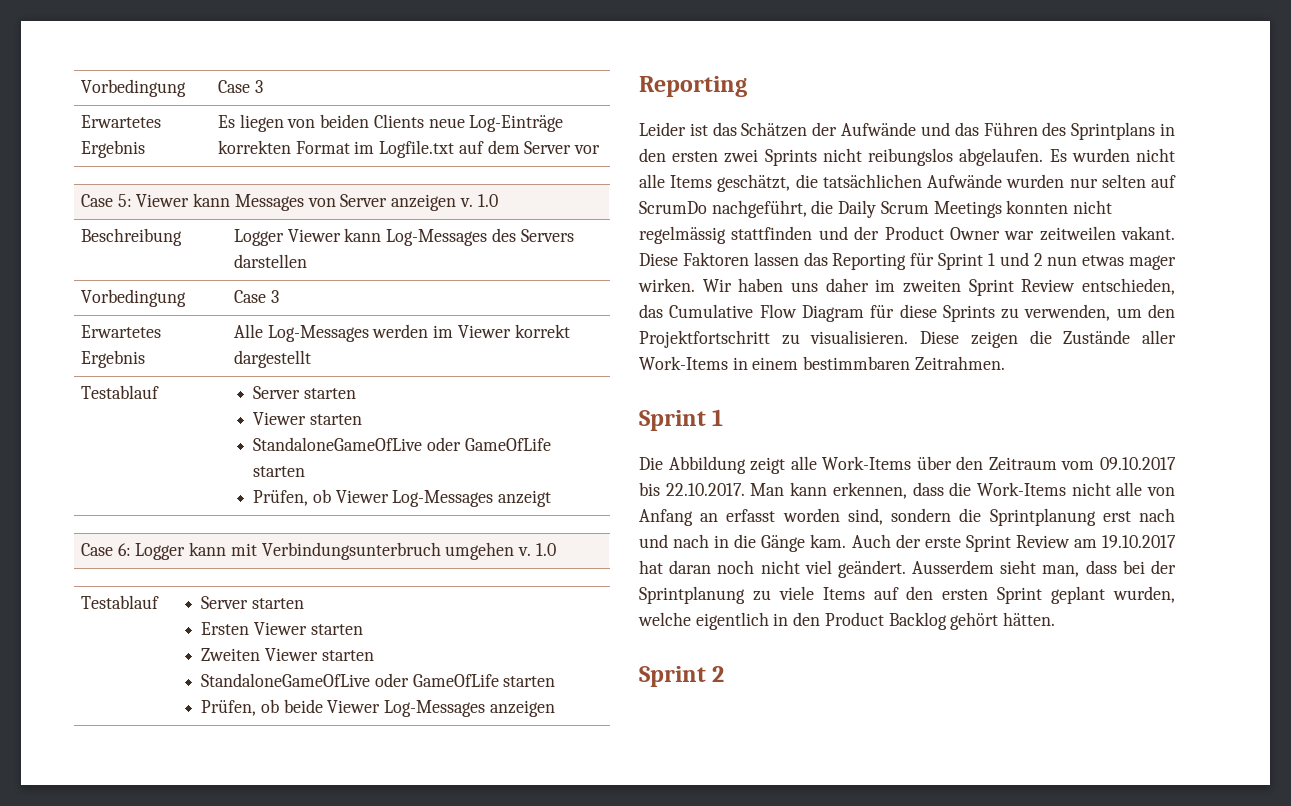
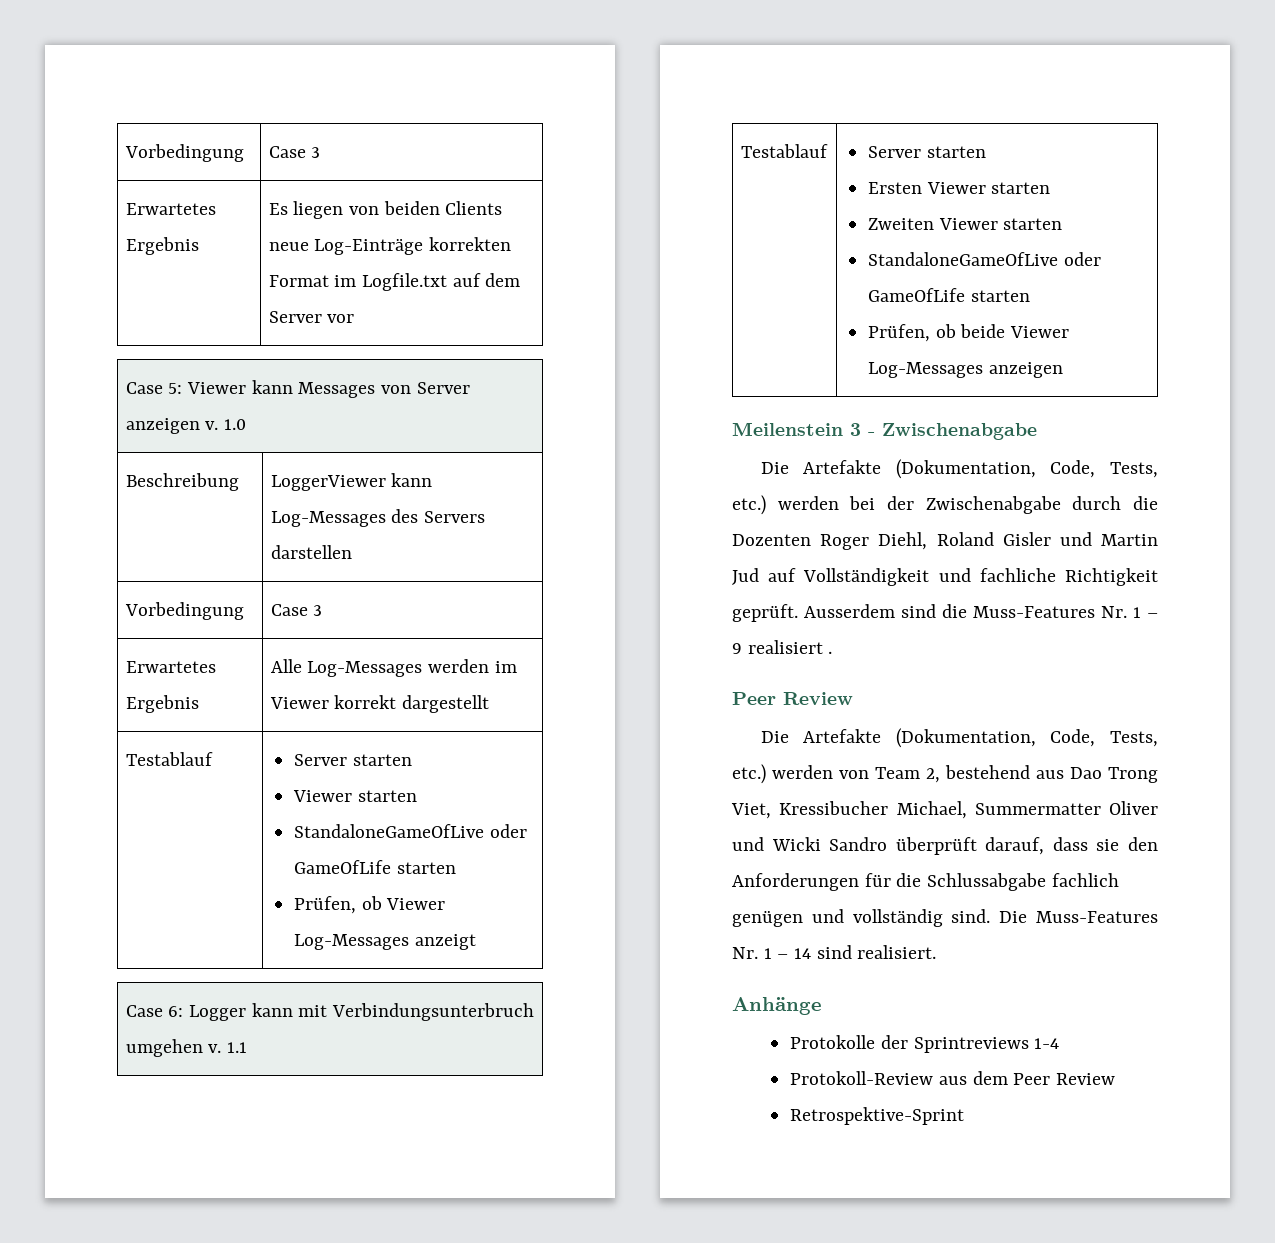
- Beschreibung | Logger Viewer kann Log-Messages des Servers darstellen
+ Beschreibung | LoggerViewer kann Log-Messages des Servers darstellen
- Case 6: Logger kann mit Verbindungsunterbruch umgehen v. 1.0
+ Case 6: Logger kann mit Verbindungsunterbruch umgehen v. 1.1
  Testablauf | Server starten
  Ersten Viewer starten
  Zweiten Viewer starten
  StandaloneGameOfLive oder GameOfLife starten
  Prüfen, ob beide Viewer Log-Messages anzeigen
- Reporting
- Leider ist das Schätzen der Aufwände und das Führen des Sprintplans in den ersten zwei Sprints nicht reibungslos abgelaufen. Es wurden nicht alle Items geschätzt, die tatsächlichen Aufwände wurden nur selten auf ScrumDo nachgeführt, die Daily Scrum Meetings konnten nicht regelmässig stattfinden und der Product Owner war zeitweilen vakant. Diese Faktoren lassen das Reporting für Sprint 1 und 2 nun etwas mager wirken. Wir haben uns daher im zweiten Sprint Review entschieden, das Cumulative Flow Diagram für diese Sprints zu verwenden, um den Projektfortschritt zu visualisieren. Diese zeigen die Zustände aller Work-Items in einem bestimmbaren Zeitrahmen.
- Sprint 1
- Die Abbildung zeigt alle Work-Items über den Zeitraum vom 09.10.2017 bis 22.10.2017. Man kann erkennen, dass die Work-Items nicht alle von Anfang an erfasst worden sind, sondern die Sprintplanung erst nach und nach in die Gänge kam. Auch der erste Sprint Review am 19.10.2017 hat daran noch nicht viel geändert. Ausserdem sieht man, dass bei der Sprintplanung zu viele Items auf den ersten Sprint geplant wurden, welche eigentlich in den Product Backlog gehört hätten.
- Sprint 2
+ Meilenstein 3 - Zwischenabgabe
+ Die Artefakte (Dokumentation, Code, Tests, etc.) werden bei der Zwischenabgabe durch die Dozenten Roger Diehl, Roland Gisler und Martin Jud auf Vollständigkeit und fachliche Richtigkeit geprüft. Ausserdem sind die Muss-Features Nr. 1 – 9 realisiert .
+ Peer Review
+ Die Artefakte (Dokumentation, Code, Tests, etc.) werden von Team 2, bestehend aus Dao Trong Viet, Kressibucher Michael, Summermatter Oliver und Wicki Sandro überprüft darauf, dass sie den Anforderungen für die Schlussabgabe fachlich genügen und vollständig sind. Die Muss-Features Nr. 1 – 14 sind realisiert.
+ Anhänge
+ Protokolle der Sprintreviews 1-4
+ Protokoll-Review aus dem Peer Review
+ Retrospektive-Sprint

